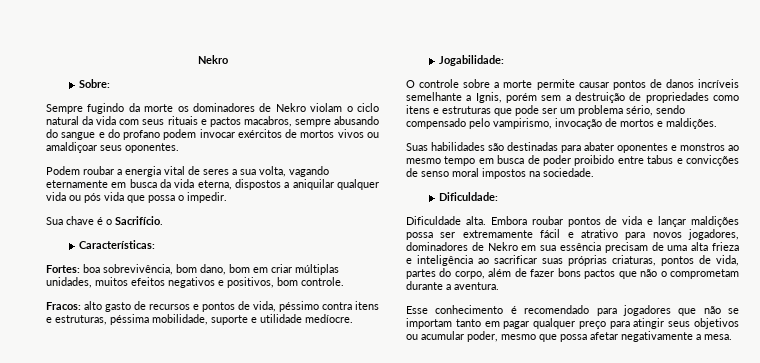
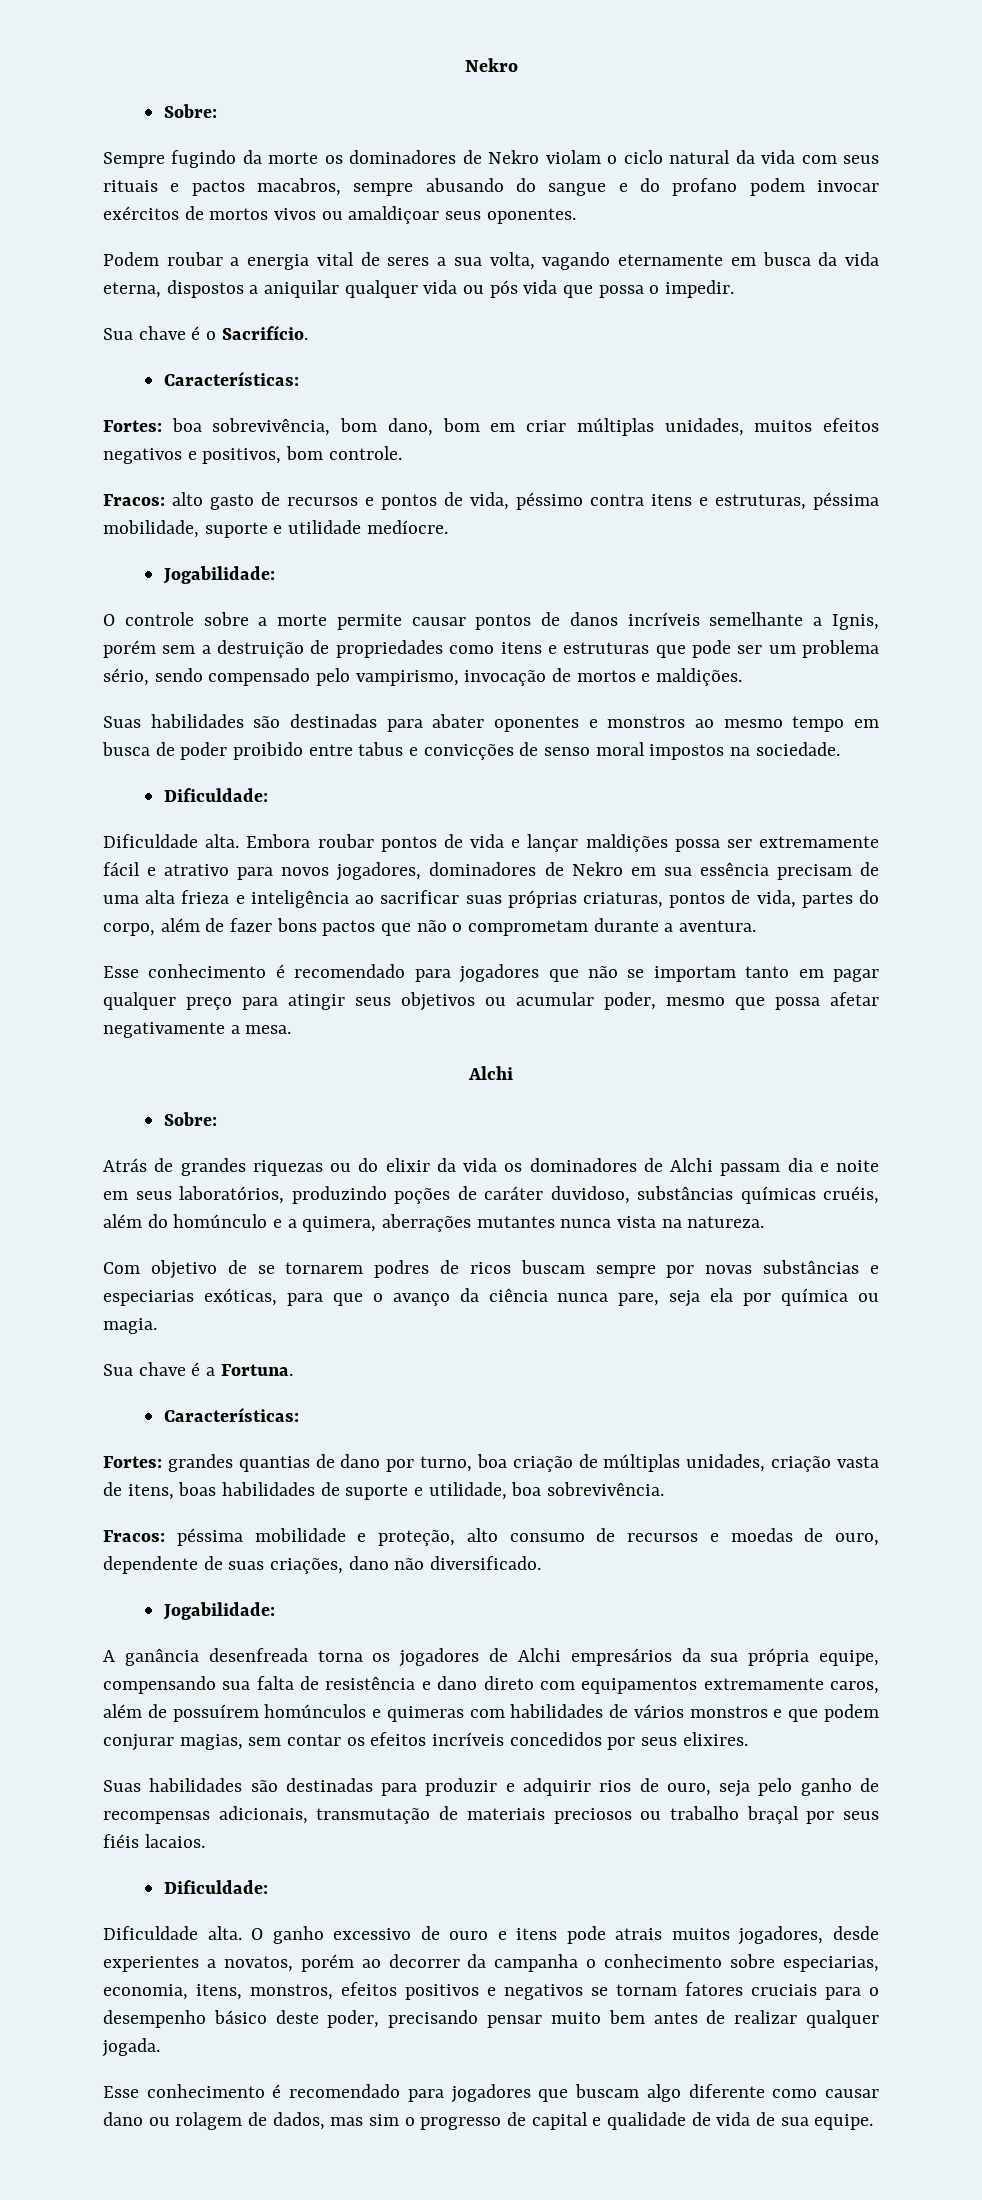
  Esse conhecimento é recomendado para jogadores que não se importam tanto em pagar qualquer preço para atingir seus objetivos ou acumular poder, mesmo que possa afetar negativamente a mesa.
+ Alchi
+ Sobre:
+ Atrás de grandes riquezas ou do elixir da vida os dominadores de Alchi passam dia e noite em seus laboratórios, produzindo poções de caráter duvidoso, substâncias químicas cruéis, além do homúnculo e a quimera, aberrações mutantes nunca vista na natureza.
+ Com objetivo de se tornarem podres de ricos buscam sempre por novas substâncias e especiarias exóticas, para que o avanço da ciência nunca pare, seja ela por química ou magia.
+ Sua chave é a Fortuna.
+ Características:
+ Fortes: grandes quantias de dano por turno, boa criação de múltiplas unidades, criação vasta de itens, boas habilidades de suporte e utilidade, boa sobrevivência.
+ Fracos: péssima mobilidade e proteção, alto consumo de recursos e moedas de ouro, dependente de suas criações, dano não diversificado.
+ Jogabilidade:
+ A ganância desenfreada torna os jogadores de Alchi empresários da sua própria equipe, compensando sua falta de resistência e dano direto com equipamentos extremamente caros, além de possuírem homúnculos e quimeras com habilidades de vários monstros e que podem conjurar magias, sem contar os efeitos incríveis concedidos por seus elixires.
+ Suas habilidades são destinadas para produzir e adquirir rios de ouro, seja pelo ganho de recompensas adicionais, transmutação de materiais preciosos ou trabalho braçal por seus fiéis lacaios.
+ Dificuldade:
+ Dificuldade alta. O ganho excessivo de ouro e itens pode atrais muitos jogadores, desde experientes a novatos, porém ao decorrer da campanha o conhecimento sobre especiarias, economia, itens, monstros, efeitos positivos e negativos se tornam fatores cruciais para o desempenho básico deste poder, precisando pensar muito bem antes de realizar qualquer jogada.
+ Esse conhecimento é recomendado para jogadores que buscam algo diferente como causar dano ou rolagem de dados, mas sim o progresso de capital e qualidade de vida de sua equipe.

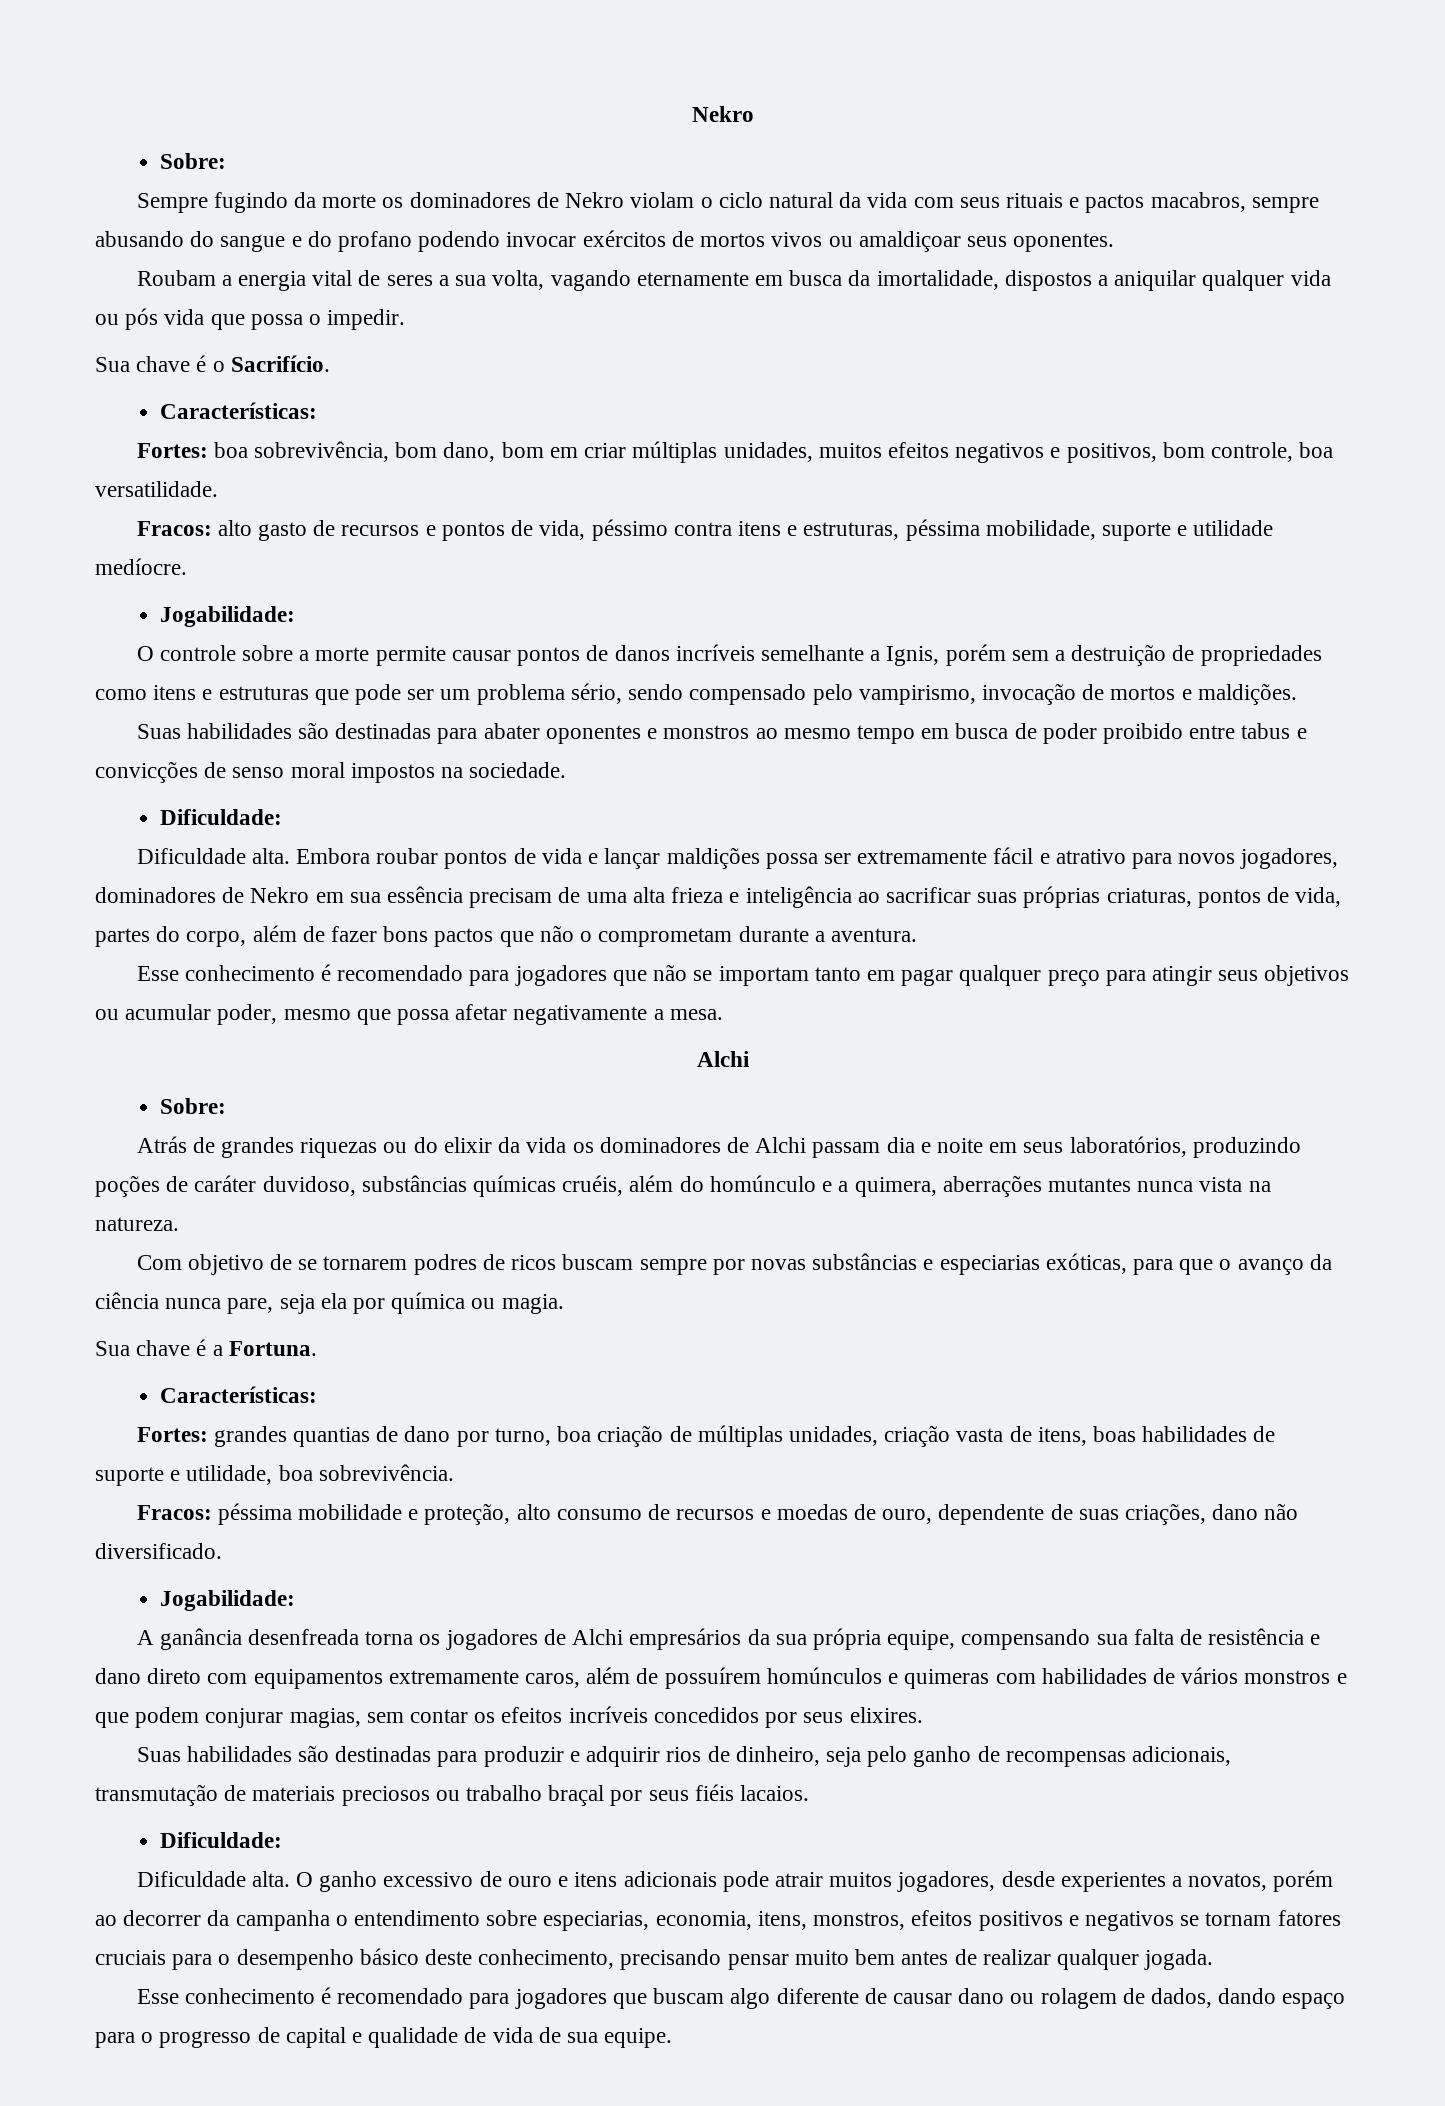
- Sempre fugindo da morte os dominadores de Nekro violam o ciclo natural da vida com seus rituais e pactos macabros, sempre abusando do sangue e do profano podem invocar exércitos de mortos vivos ou amaldiçoar seus oponentes.
+ Sempre fugindo da morte os dominadores de Nekro violam o ciclo natural da vida com seus rituais e pactos macabros, sempre abusando do sangue e do profano podendo invocar exércitos de mortos vivos ou amaldiçoar seus oponentes.
- Podem roubar a energia vital de seres a sua volta, vagando eternamente em busca da vida eterna, dispostos a aniquilar qualquer vida ou pós vida que possa o impedir.
+ Roubam a energia vital de seres a sua volta, vagando eternamente em busca da imortalidade, dispostos a aniquilar qualquer vida ou pós vida que possa o impedir.
- Fortes: boa sobrevivência, bom dano, bom em criar múltiplas unidades, muitos efeitos negativos e positivos, bom controle.
+ Fortes: boa sobrevivência, bom dano, bom em criar múltiplas unidades, muitos efeitos negativos e positivos, bom controle, boa versatilidade.
- Suas habilidades são destinadas para produzir e adquirir rios de ouro, seja pelo ganho de recompensas adicionais, transmutação de materiais preciosos ou trabalho braçal por seus fiéis lacaios.
+ Suas habilidades são destinadas para produzir e adquirir rios de dinheiro, seja pelo ganho de recompensas adicionais, transmutação de materiais preciosos ou trabalho braçal por seus fiéis lacaios.
- O ganho excessivo de ouro e itens pode atrais muitos jogadores, desde experientes a novatos, porém ao decorrer da campanha o conhecimento sobre especiarias, economia, itens, monstros, efeitos positivos e negativos se tornam fatores cruciais para o desempenho básico deste poder, precisando pensar muito bem antes de realizar qualquer jogada.
+ O ganho excessivo de ouro e itens adicionais pode atrair muitos jogadores, desde experientes a novatos, porém ao decorrer da campanha o entendimento sobre especiarias, economia, itens, monstros, efeitos positivos e negativos se tornam fatores cruciais para o desempenho básico deste conhecimento, precisando pensar muito bem antes de realizar qualquer jogada.
- Esse conhecimento é recomendado para jogadores que buscam algo diferente como causar dano ou rolagem de dados, mas sim o progresso de capital e qualidade de vida de sua equipe.
+ Esse conhecimento é recomendado para jogadores que buscam algo diferente de causar dano ou rolagem de dados, dando espaço para o progresso de capital e qualidade de vida de sua equipe.

